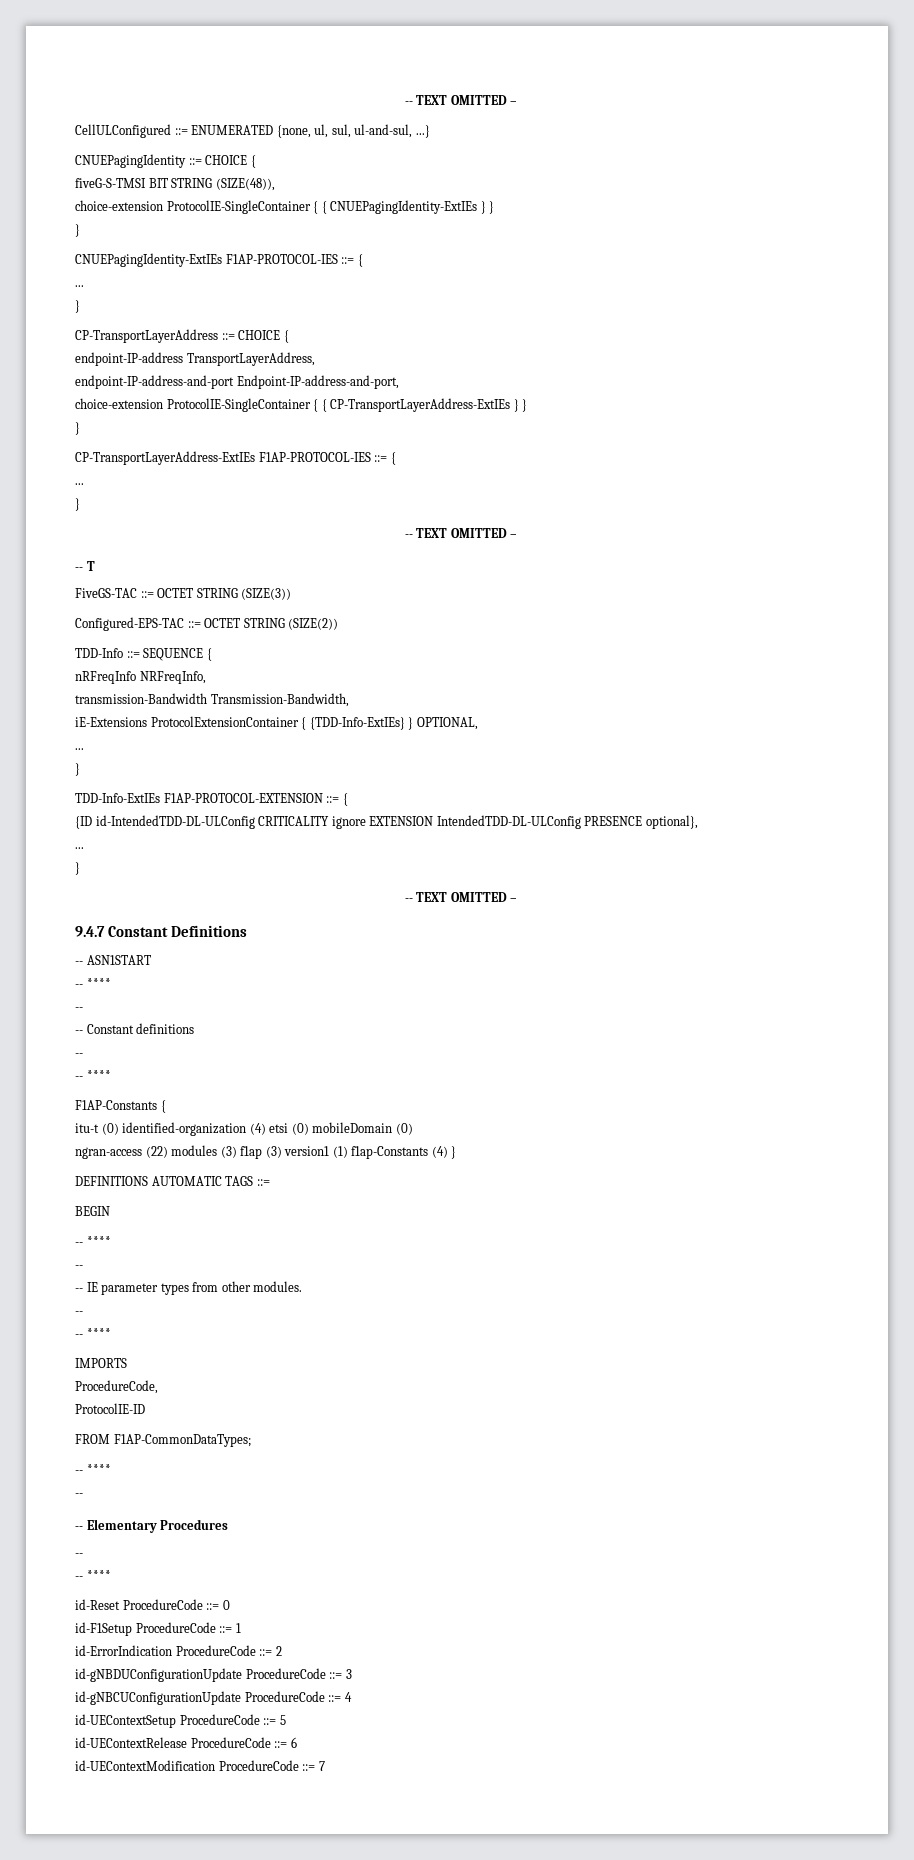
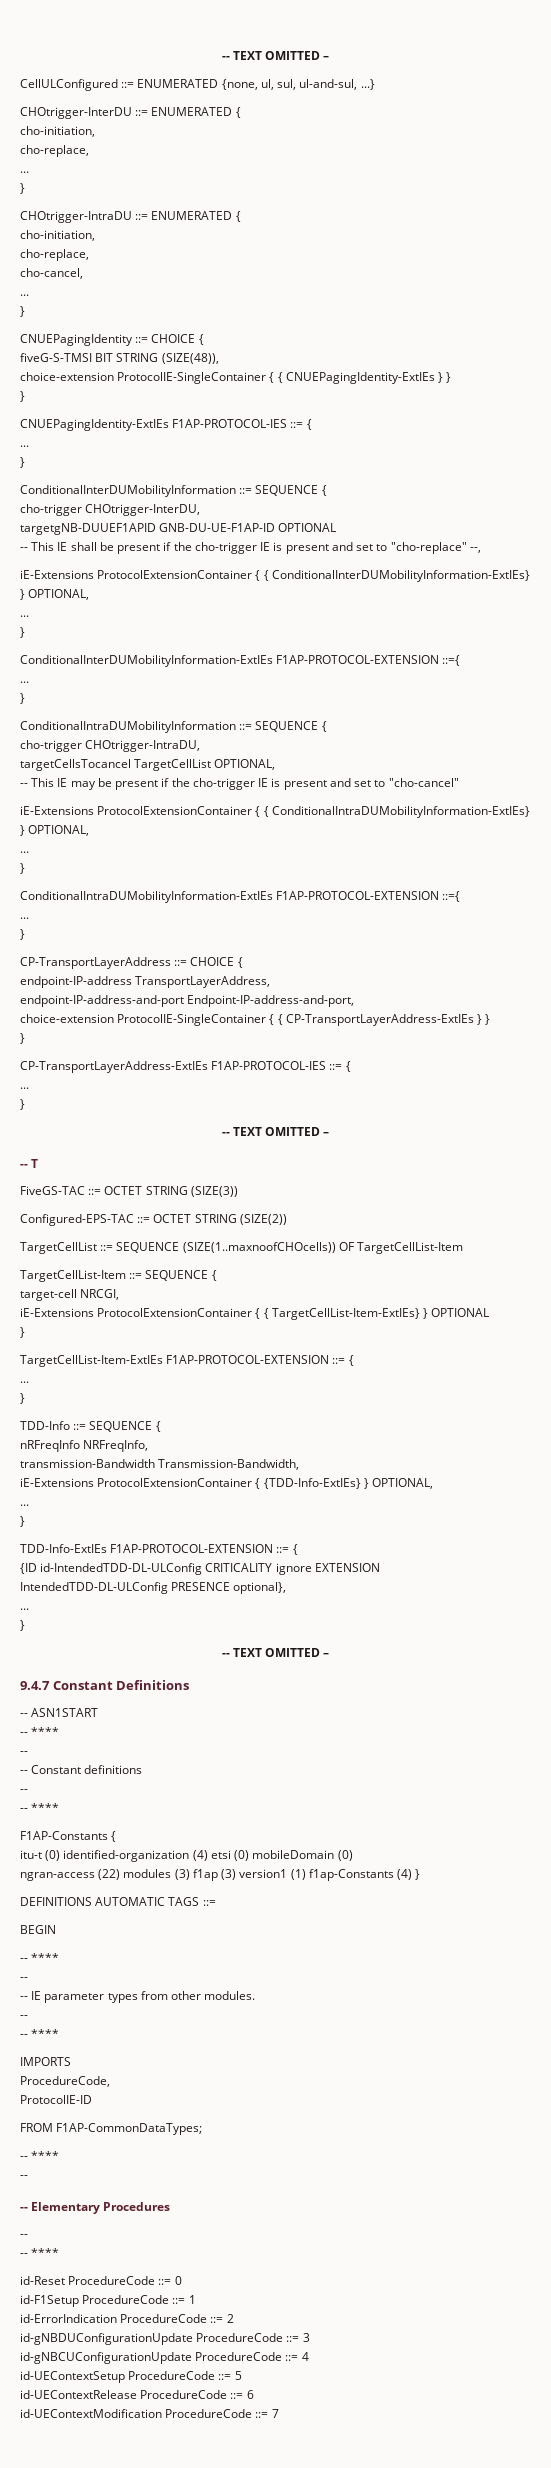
+ CHOtrigger-InterDU ::= ENUMERATED {
+ cho-initiation,
+ cho-replace,
+ ...
+ }
+ CHOtrigger-IntraDU ::= ENUMERATED {
+ cho-initiation,
+ cho-replace,
+ cho-cancel,
+ ...
+ }
+ ConditionalInterDUMobilityInformation ::= SEQUENCE {
+ cho-trigger CHOtrigger-InterDU,
+ targetgNB-DUUEF1APID GNB-DU-UE-F1AP-ID OPTIONAL
+ -- This IE shall be present if the cho-trigger IE is present and set to "cho-replace" --,
+ iE-Extensions ProtocolExtensionContainer { { ConditionalInterDUMobilityInformation-ExtIEs} } OPTIONAL,
+ ...
+ }
+ ConditionalInterDUMobilityInformation-ExtIEs F1AP-PROTOCOL-EXTENSION ::={
+ ...
+ }
+ ConditionalIntraDUMobilityInformation ::= SEQUENCE {
+ cho-trigger CHOtrigger-IntraDU,
+ targetCellsTocancel TargetCellList OPTIONAL,
+ -- This IE may be present if the cho-trigger IE is present and set to "cho-cancel"
+ iE-Extensions ProtocolExtensionContainer { { ConditionalIntraDUMobilityInformation-ExtIEs} } OPTIONAL,
+ ...
+ }
+ ConditionalIntraDUMobilityInformation-ExtIEs F1AP-PROTOCOL-EXTENSION ::={
+ ...
+ }
+ TargetCellList ::= SEQUENCE (SIZE(1..maxnoofCHOcells)) OF TargetCellList-Item
+ TargetCellList-Item ::= SEQUENCE {
+ target-cell NRCGI,
+ iE-Extensions ProtocolExtensionContainer { { TargetCellList-Item-ExtIEs} } OPTIONAL
+ }
+ TargetCellList-Item-ExtIEs F1AP-PROTOCOL-EXTENSION ::= {
+ ...
+ }

